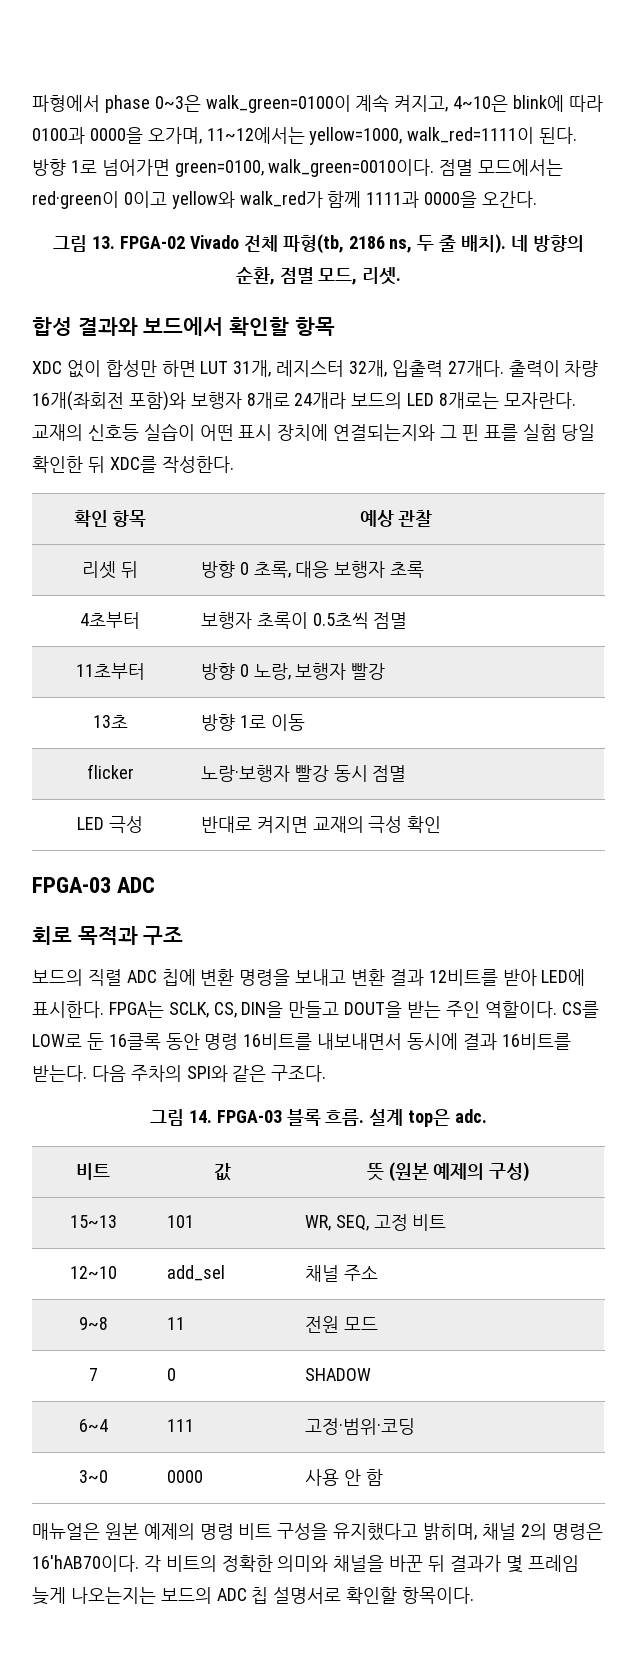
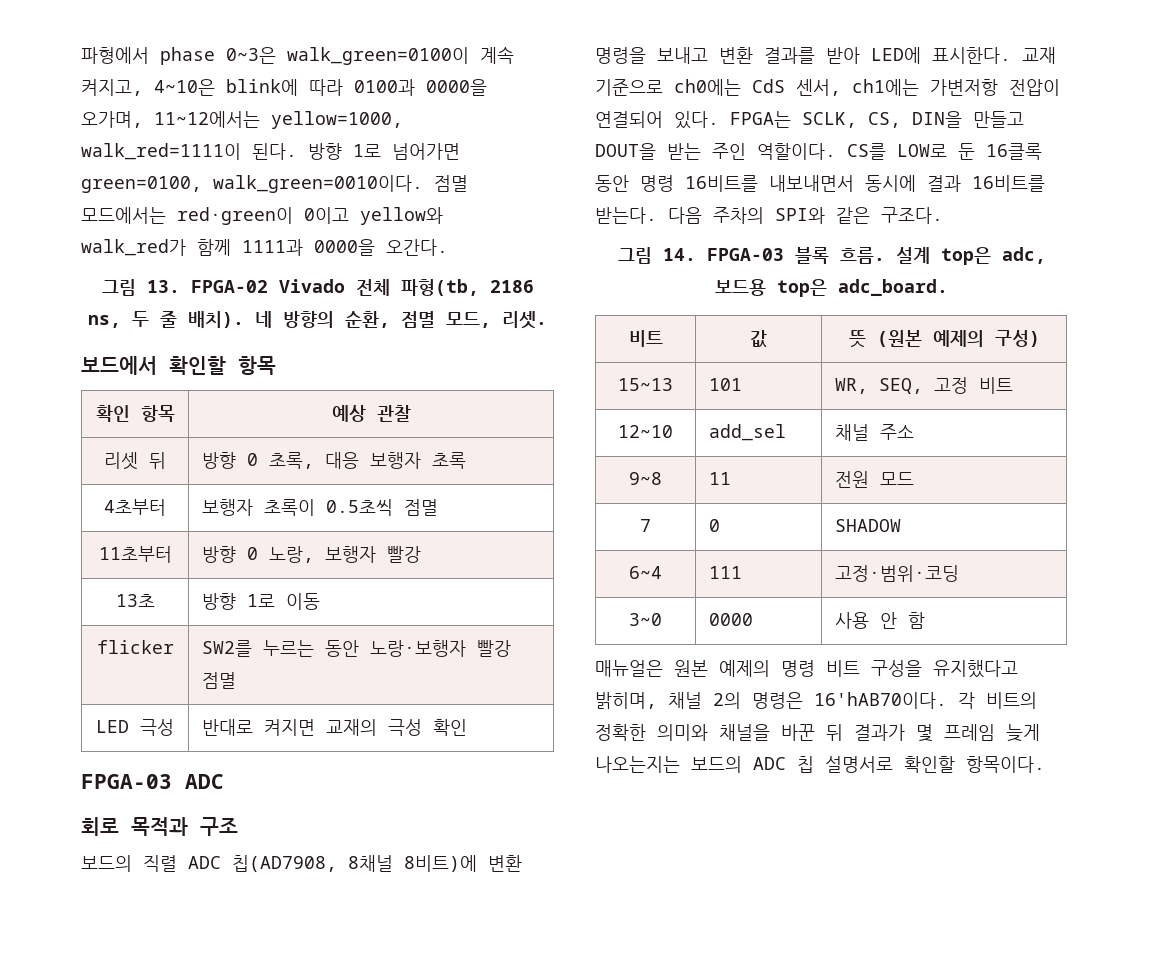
- 합성 결과와 보드에서 확인할 항목
+ 보드에서 확인할 항목
- XDC 없이 합성만 하면 LUT 31개, 레지스터 32개, 입출력 27개다. 출력이 차량 16개(좌회전 포함)와 보행자 8개로 24개라 보드의 LED 8개로는 모자란다. 교재의 신호등 실습이 어떤 표시 장치에 연결되는지와 그 핀 표를 실험 당일 확인한 뒤 XDC를 작성한다.
- flicker | 노랑·보행자 빨강 동시 점멸
+ flicker | SW2를 누르는 동안 노랑·보행자 빨강 점멸
- 보드의 직렬 ADC 칩에 변환 명령을 보내고 변환 결과 12비트를 받아 LED에 표시한다.
+ 보드의 직렬 ADC 칩(AD7908, 8채널 8비트)에 변환 명령을 보내고 변환 결과를 받아 LED에 표시한다.
+ 교재 기준으로 ch0에는 CdS 센서, ch1에는 가변저항 전압이 연결되어 있다.
- 설계 top은 adc.
+ 설계 top은 adc, 보드용 top은 adc_board.

